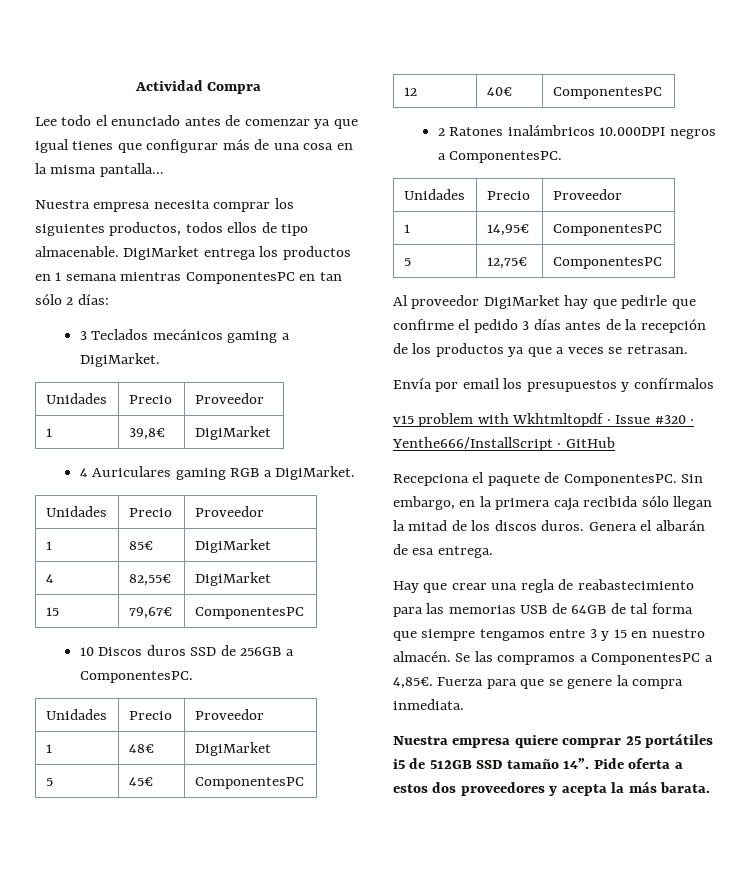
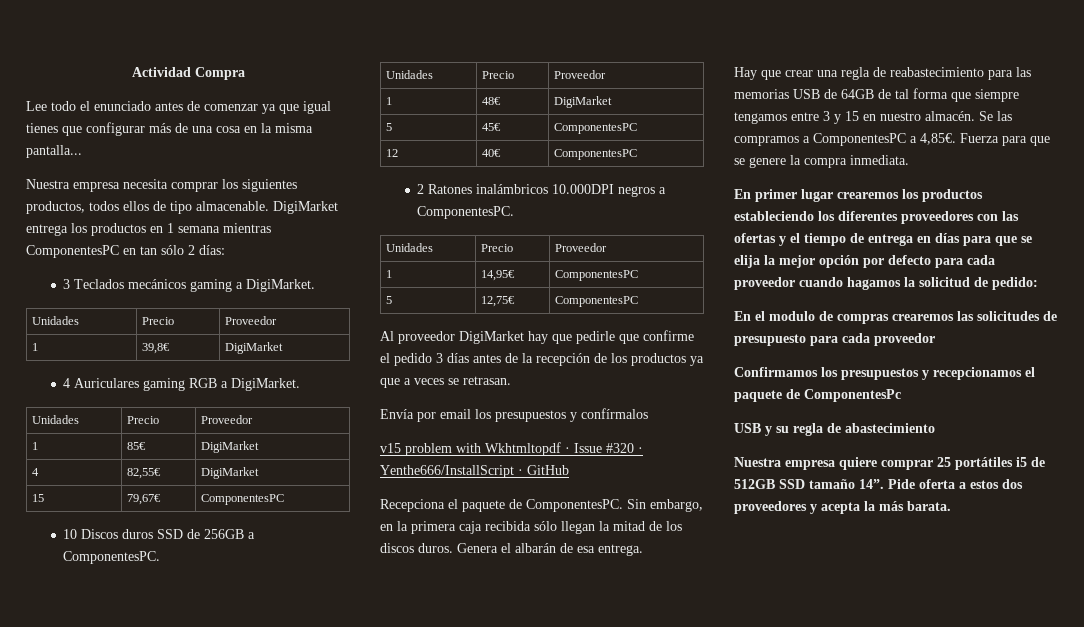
+ En primer lugar crearemos los productos estableciendo los diferentes proveedores con las ofertas y el tiempo de entrega en días para que se elija la mejor opción por defecto para cada proveedor cuando hagamos la solicitud de pedido:
+ En el modulo de compras crearemos las solicitudes de presupuesto para cada proveedor
+ Confirmamos los presupuestos y recepcionamos el paquete de ComponentesPc
+ USB y su regla de abastecimiento

